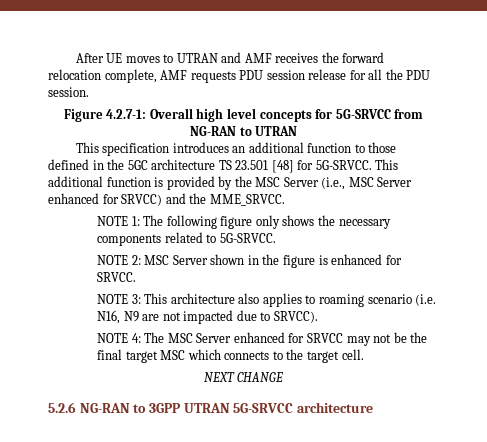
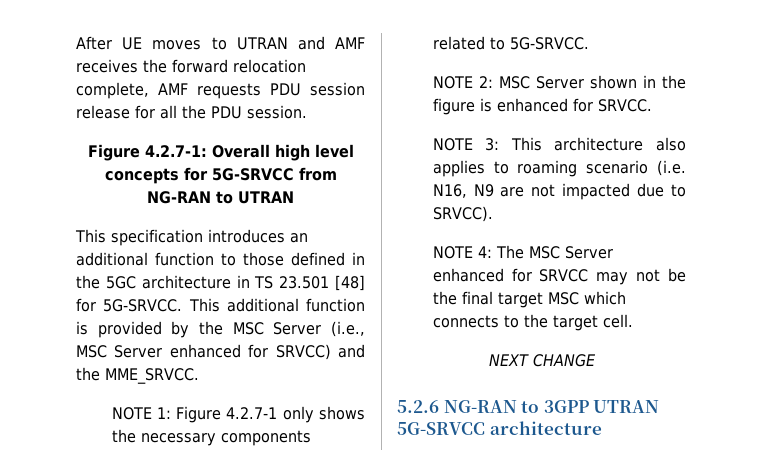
- This specification introduces an additional function to those defined in the 5GC architecture TS 23.501 [48] for 5G-SRVCC.
+ This specification introduces an additional function to those defined in the 5GC architecture in TS 23.501 [48] for 5G-SRVCC.
- NOTE 1: The following figure only shows the necessary components related to 5G-SRVCC.
+ NOTE 1: Figure 4.2.7-1 only shows the necessary components related to 5G-SRVCC.

